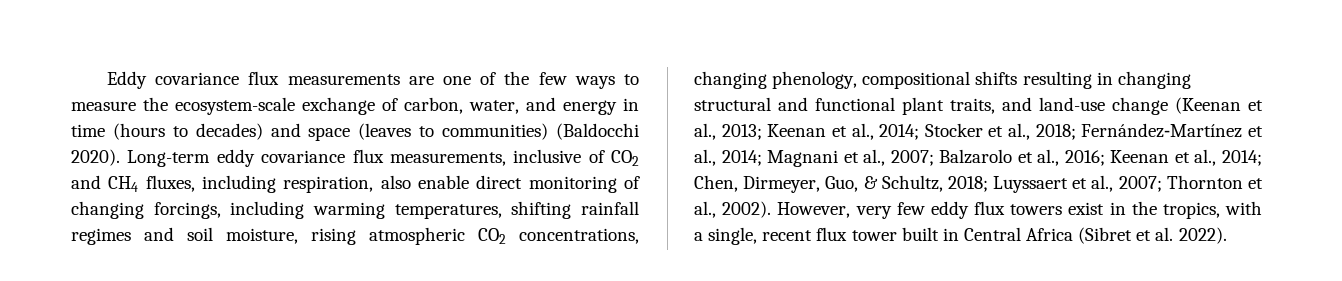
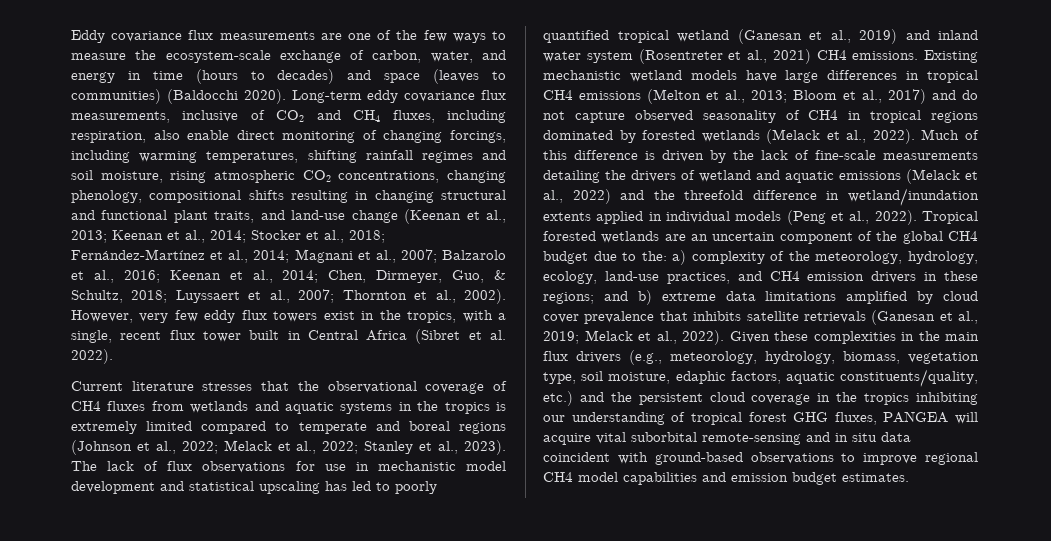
+ Current literature stresses that the observational coverage of CH4 fluxes from wetlands and aquatic systems in the tropics is extremely limited compared to temperate and boreal regions (Johnson et al., 2022; Melack et al., 2022; Stanley et al., 2023). The lack of flux observations for use in mechanistic model development and statistical upscaling has led to poorly quantified tropical wetland (Ganesan et al., 2019) and inland water system (Rosentreter et al., 2021) CH4 emissions. Existing mechanistic wetland models have large differences in tropical CH4 emissions (Melton et al., 2013; Bloom et al., 2017) and do not capture observed seasonality of CH4 in tropical regions dominated by forested wetlands (Melack et al., 2022). Much of this difference is driven by the lack of fine-scale measurements detailing the drivers of wetland and aquatic emissions (Melack et al., 2022) and the threefold difference in wetland/inundation extents applied in individual models (Peng et al., 2022). Tropical forested wetlands are an uncertain component of the global CH4 budget due to the: a) complexity of the meteorology, hydrology, ecology, land-use practices, and CH4 emission drivers in these regions; and b) extreme data limitations amplified by cloud cover prevalence that inhibits satellite retrievals (Ganesan et al., 2019; Melack et al., 2022). Given these complexities in the main flux drivers (e.g., meteorology, hydrology, biomass, vegetation type, soil moisture, edaphic factors, aquatic constituents/quality, etc.) and the persistent cloud coverage in the tropics inhibiting our understanding of tropical forest GHG fluxes, PANGEA will acquire vital suborbital remote-sensing and in situ data coincident with ground-based observations to improve regional CH4 model capabilities and emission budget estimates.

